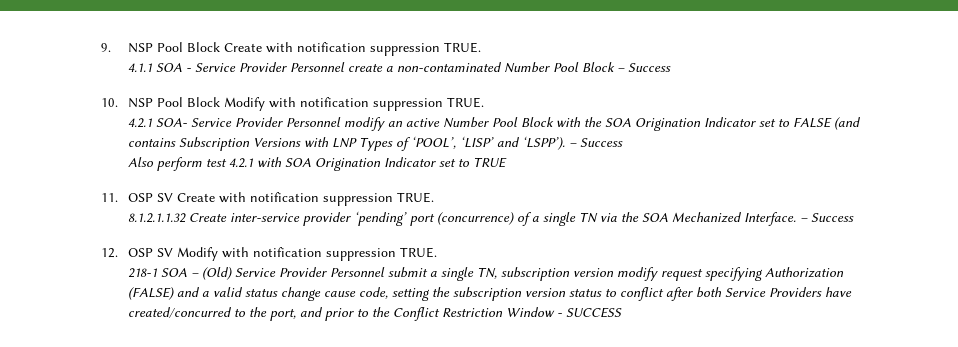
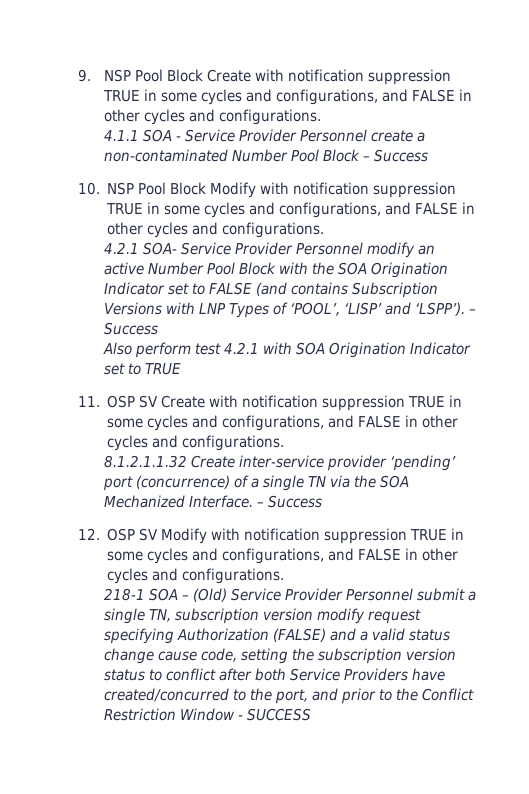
- 9. NSP Pool Block Create with notification suppression TRUE.
+ 9. NSP Pool Block Create with notification suppression TRUE in some cycles and configurations, and FALSE in other cycles and configurations.
- 10. NSP Pool Block Modify with notification suppression TRUE.
+ 10. NSP Pool Block Modify with notification suppression TRUE in some cycles and configurations, and FALSE in other cycles and configurations.
- 11. OSP SV Create with notification suppression TRUE.
+ 11. OSP SV Create with notification suppression TRUE in some cycles and configurations, and FALSE in other cycles and configurations.
- 12. OSP SV Modify with notification suppression TRUE.
+ 12. OSP SV Modify with notification suppression TRUE in some cycles and configurations, and FALSE in other cycles and configurations.

